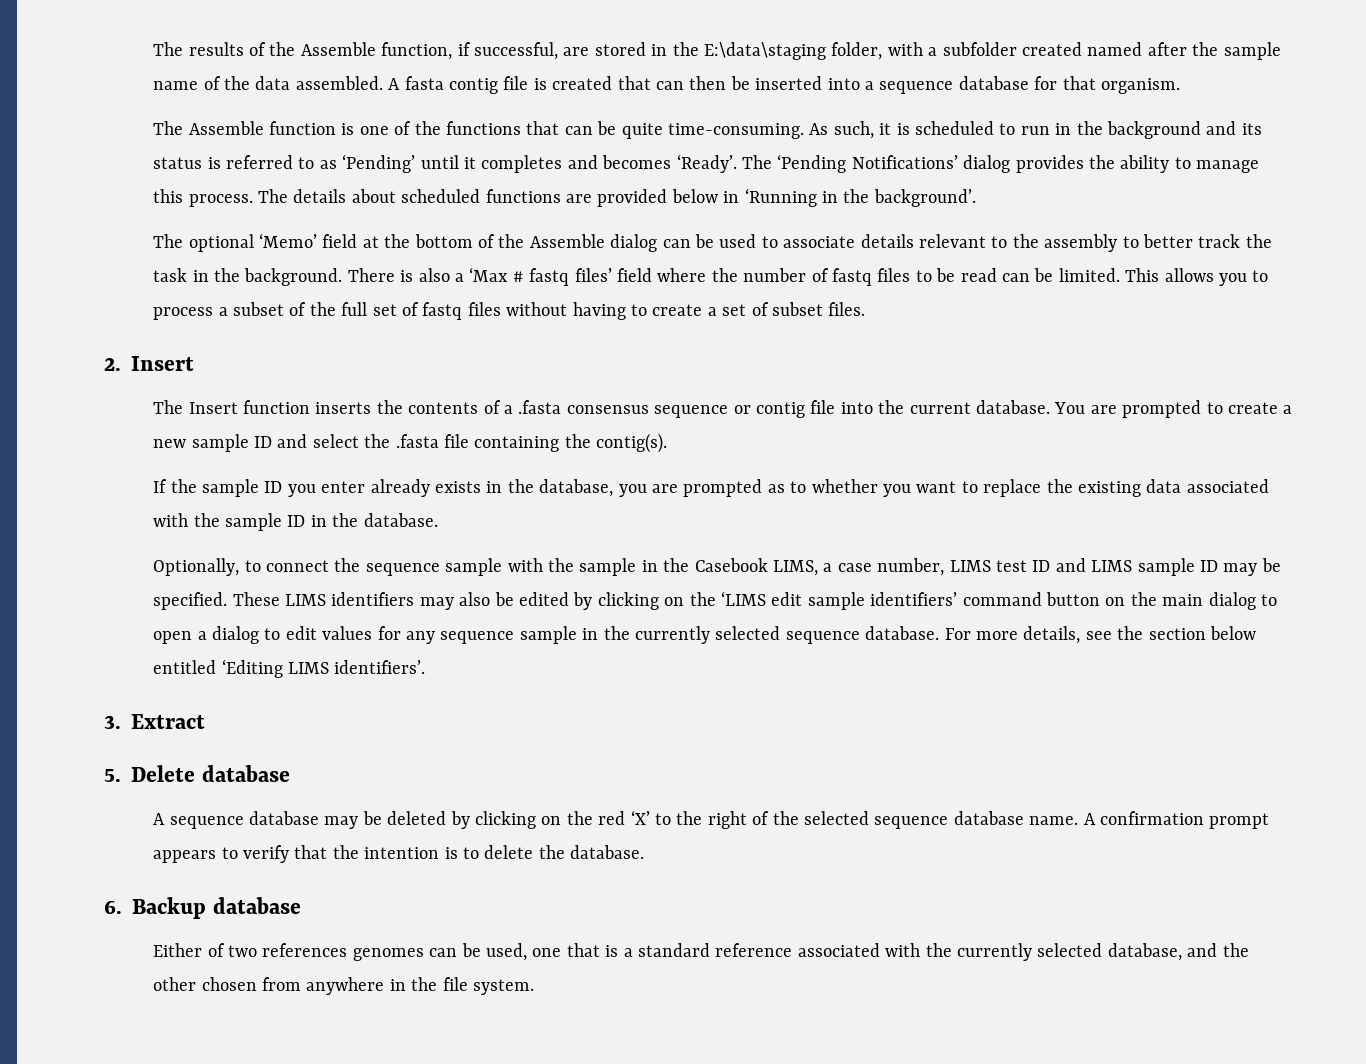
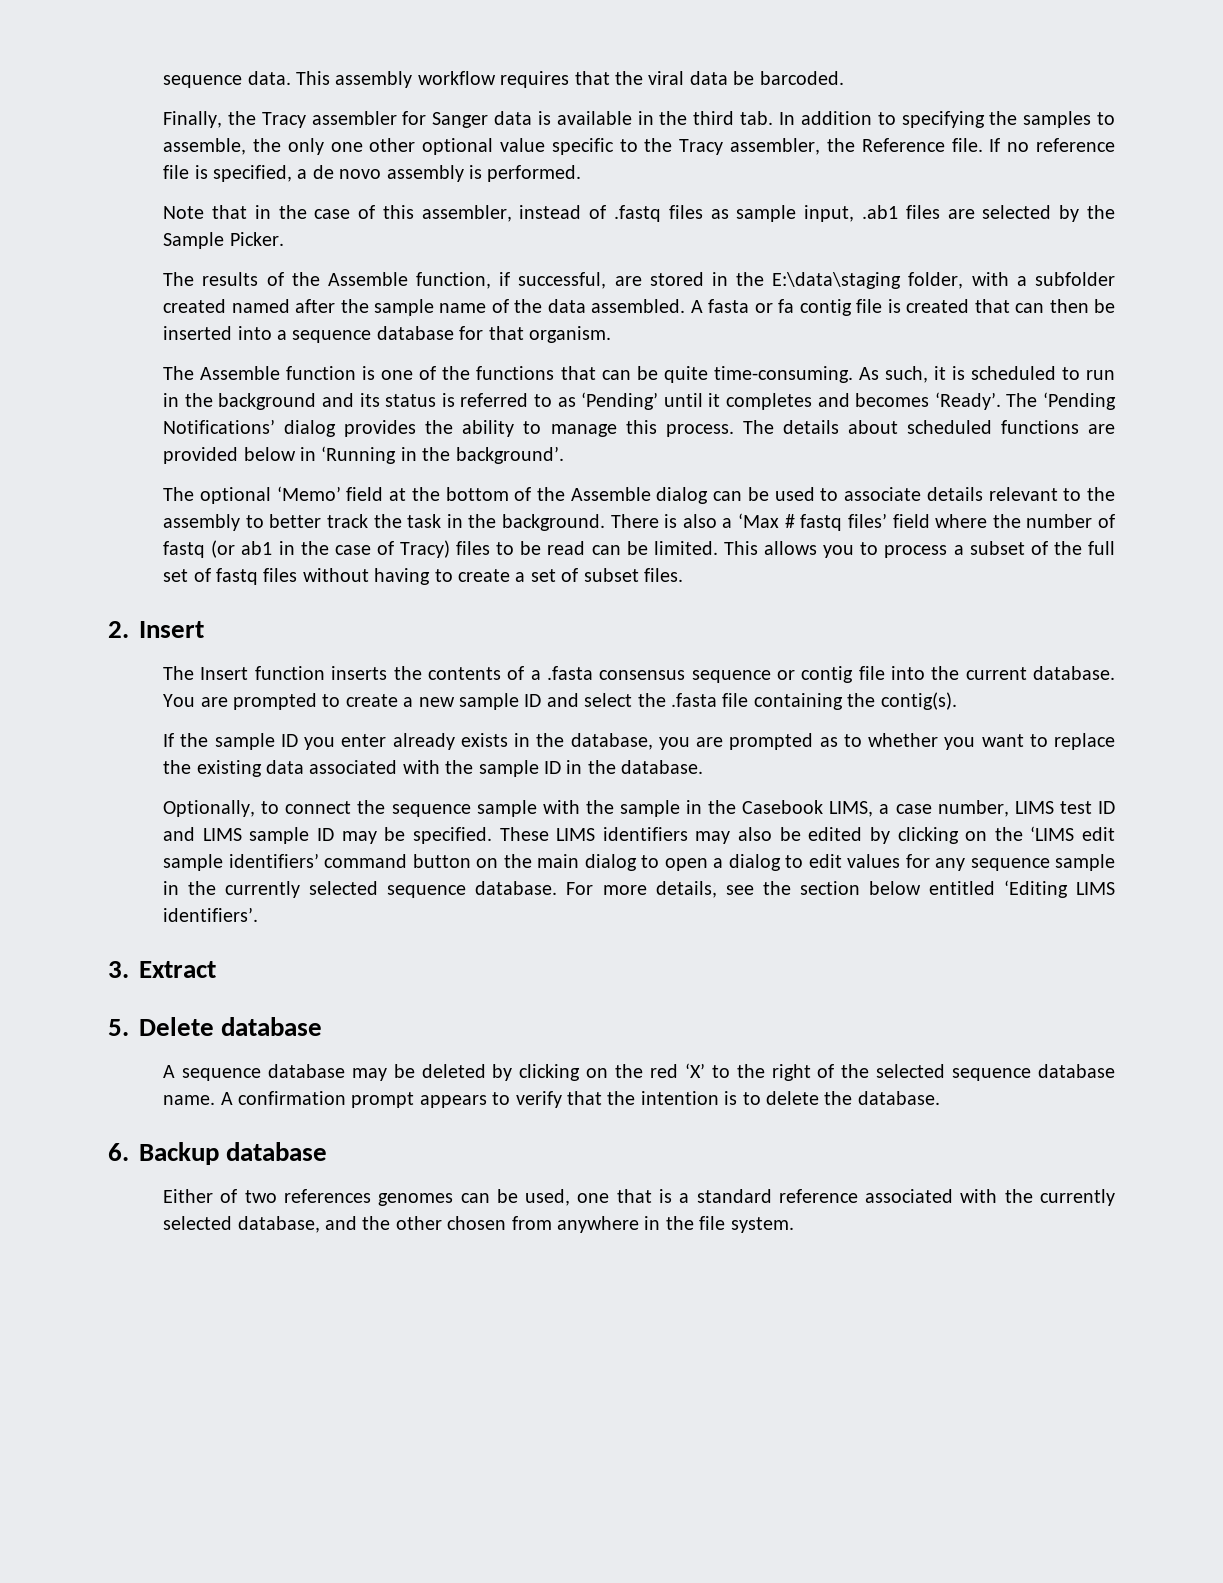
+ sequence data. This assembly workflow requires that the viral data be barcoded.
+ Finally, the Tracy assembler for Sanger data is available in the third tab. In addition to specifying the samples to assemble, the only one other optional value specific to the Tracy assembler, the Reference file. If no reference file is specified, a de novo assembly is performed.
+ Note that in the case of this assembler, instead of .fastq files as sample input, .ab1 files are selected by the Sample Picker.
- A fasta contig file is created that can then be inserted into a sequence database for that organism.
+ A fasta or fa contig file is created that can then be inserted into a sequence database for that organism.
- There is also a ‘Max # fastq files’ field where the number of fastq files to be read can be limited.
+ There is also a ‘Max # fastq files’ field where the number of fastq (or ab1 in the case of Tracy) files to be read can be limited.

